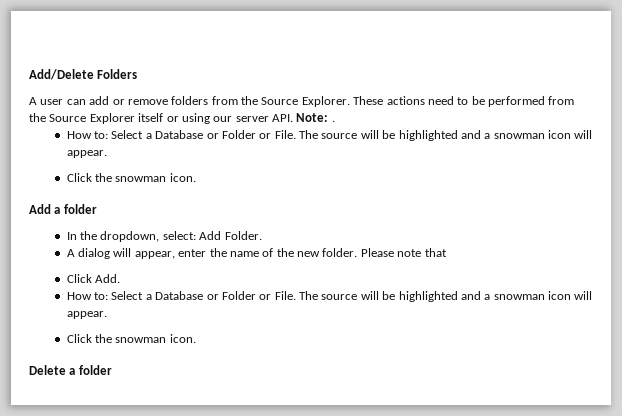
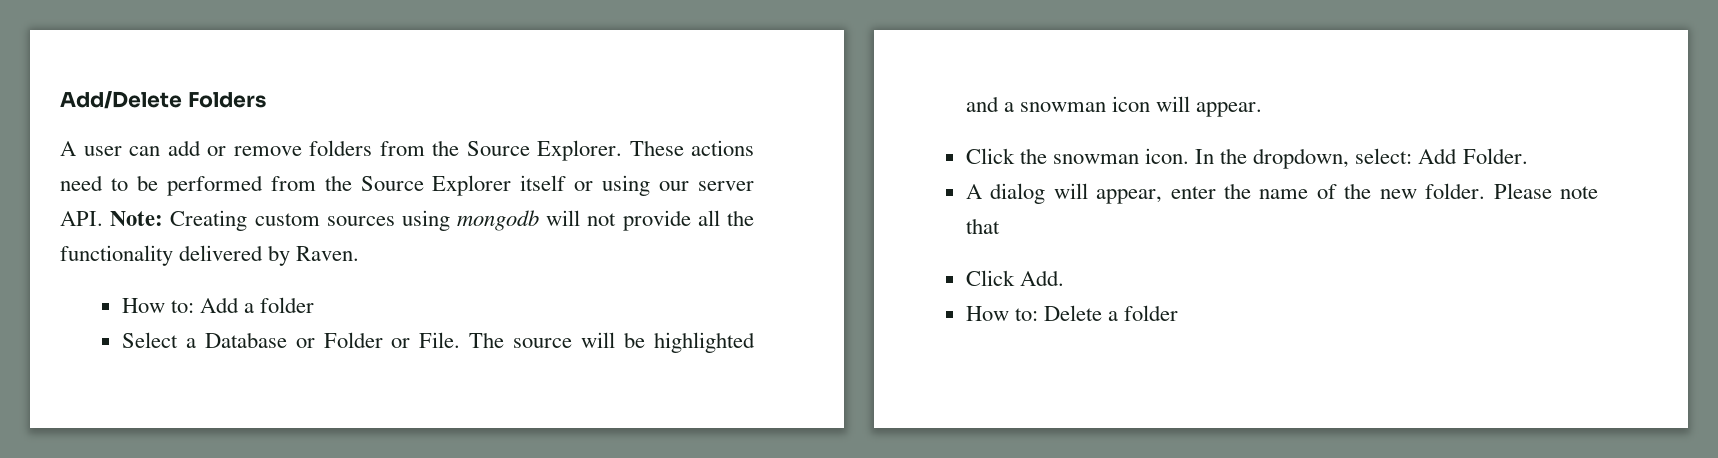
- These actions need to be performed from the Source Explorer itself or using our server API. Note: .
- How to: Select a Database or Folder or File. The source will be highlighted and a snowman icon will appear.
- Click the snowman icon.
- Add a folder
- In the dropdown, select: Add Folder.
+ These actions need to be performed from the Source Explorer itself or using our server API. Note: Creating custom sources using mongodb will not provide all the functionality delivered by Raven.
+ How to: Add a folder
+ Select a Database or Folder or File. The source will be highlighted and a snowman icon will appear.
+ Click the snowman icon. In the dropdown, select: Add Folder.
  Click Add.
- How to: Select a Database or Folder or File. The source will be highlighted and a snowman icon will appear.
- Click the snowman icon.
- Delete a folder
+ How to: Delete a folder

